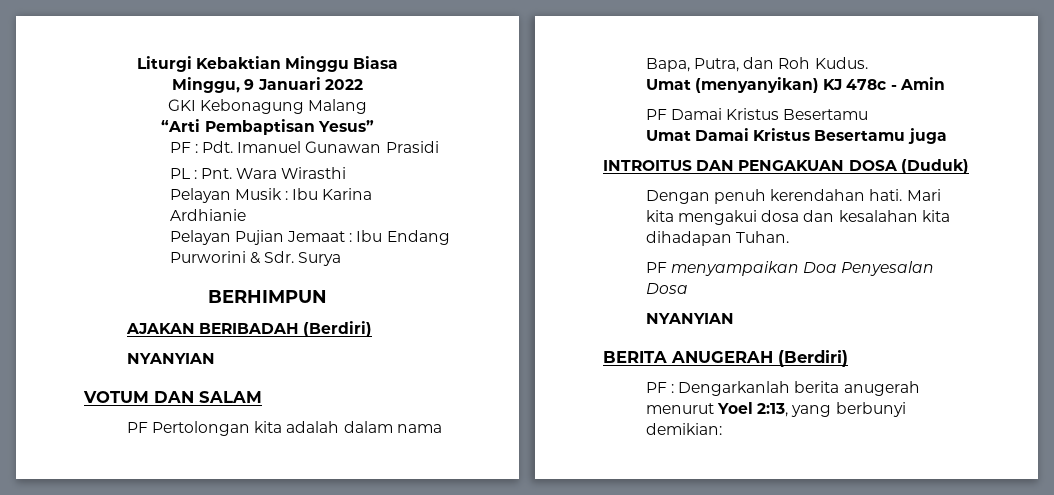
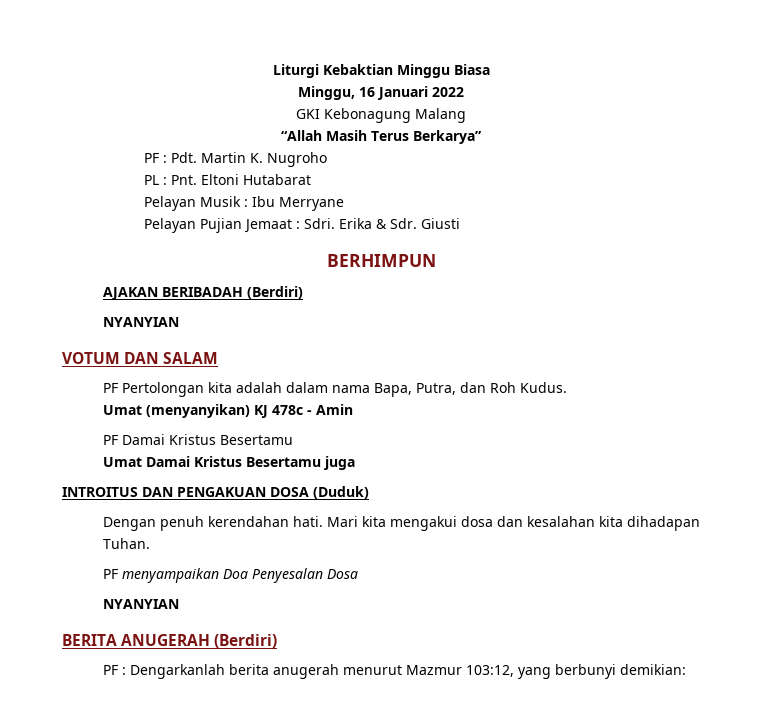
- Minggu, 9 Januari 2022
+ Minggu, 16 Januari 2022
- “Arti Pembaptisan Yesus”
+ “Allah Masih Terus Berkarya”
- PF : Pdt. Imanuel Gunawan Prasidi
+ PF : Pdt. Martin K. Nugroho
- PL : Pnt. Wara Wirasthi
+ PL : Pnt. Eltoni Hutabarat
- Pelayan Musik : Ibu Karina Ardhianie
+ Pelayan Musik : Ibu Merryane
- Pelayan Pujian Jemaat : Ibu Endang Purworini & Sdr. Surya
+ Pelayan Pujian Jemaat : Sdri. Erika & Sdr. Giusti
- PF : Dengarkanlah berita anugerah menurut Yoel 2:13, yang berbunyi demikian:
+ PF : Dengarkanlah berita anugerah menurut Mazmur 103:12, yang berbunyi demikian:

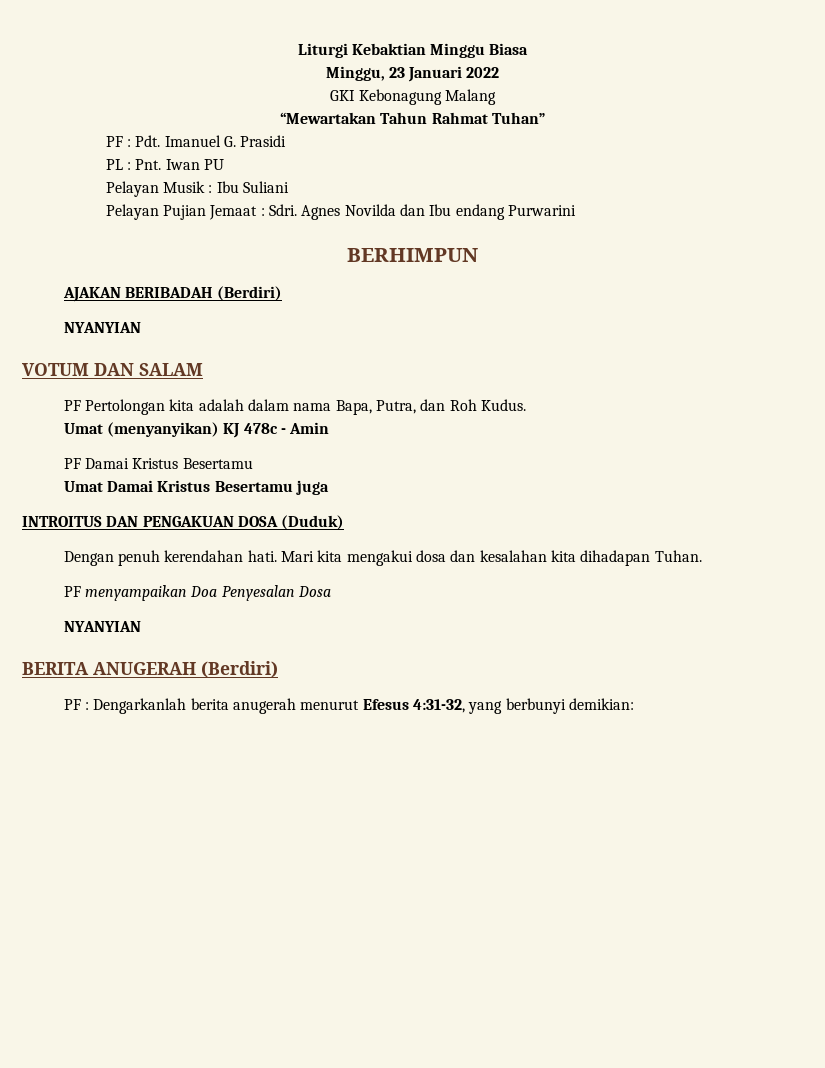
- Minggu, 16 Januari 2022
+ Minggu, 23 Januari 2022
- “Allah Masih Terus Berkarya”
+ “Mewartakan Tahun Rahmat Tuhan”
- PF : Pdt. Martin K. Nugroho
+ PF : Pdt. Imanuel G. Prasidi
- PL : Pnt. Eltoni Hutabarat
+ PL : Pnt. Iwan PU
- Pelayan Musik : Ibu Merryane
+ Pelayan Musik : Ibu Suliani
- Erika & Sdr. Giusti
+ Agnes Novilda dan Ibu endang Purwarini
- PF : Dengarkanlah berita anugerah menurut Mazmur 103:12, yang berbunyi demikian:
+ PF : Dengarkanlah berita anugerah menurut Efesus 4:31-32, yang berbunyi demikian:

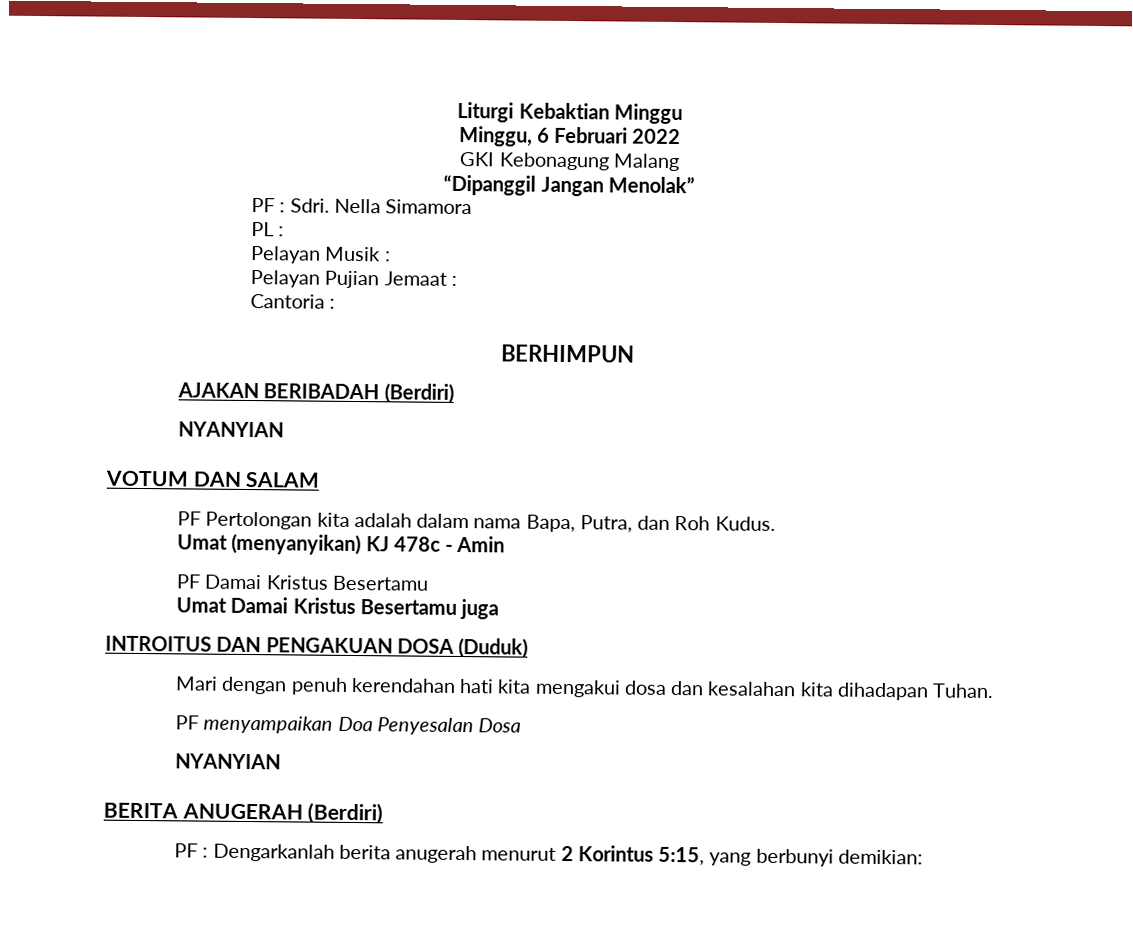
- Liturgi Kebaktian Minggu Biasa
+ Liturgi Kebaktian Minggu
- Minggu, 23 Januari 2022
+ Minggu, 6 Februari 2022
- “Mewartakan Tahun Rahmat Tuhan”
- PF : Pdt. Imanuel G. Prasidi
+ “Dipanggil Jangan Menolak”
+ PF : Sdri. Nella Simamora
- PL : Pnt. Iwan PU
+ PL :
- Pelayan Musik : Ibu Suliani
+ Pelayan Musik :
- Pelayan Pujian Jemaat : Sdri. Agnes Novilda dan Ibu endang Purwarini
+ Pelayan Pujian Jemaat :
+ Cantoria :
- Dengan penuh kerendahan hati. Mari kita mengakui dosa dan kesalahan kita dihadapan Tuhan.
+ Mari dengan penuh kerendahan hati kita mengakui dosa dan kesalahan kita dihadapan Tuhan.
- PF : Dengarkanlah berita anugerah menurut Efesus 4:31-32, yang berbunyi demikian:
+ PF : Dengarkanlah berita anugerah menurut 2 Korintus 5:15, yang berbunyi demikian:

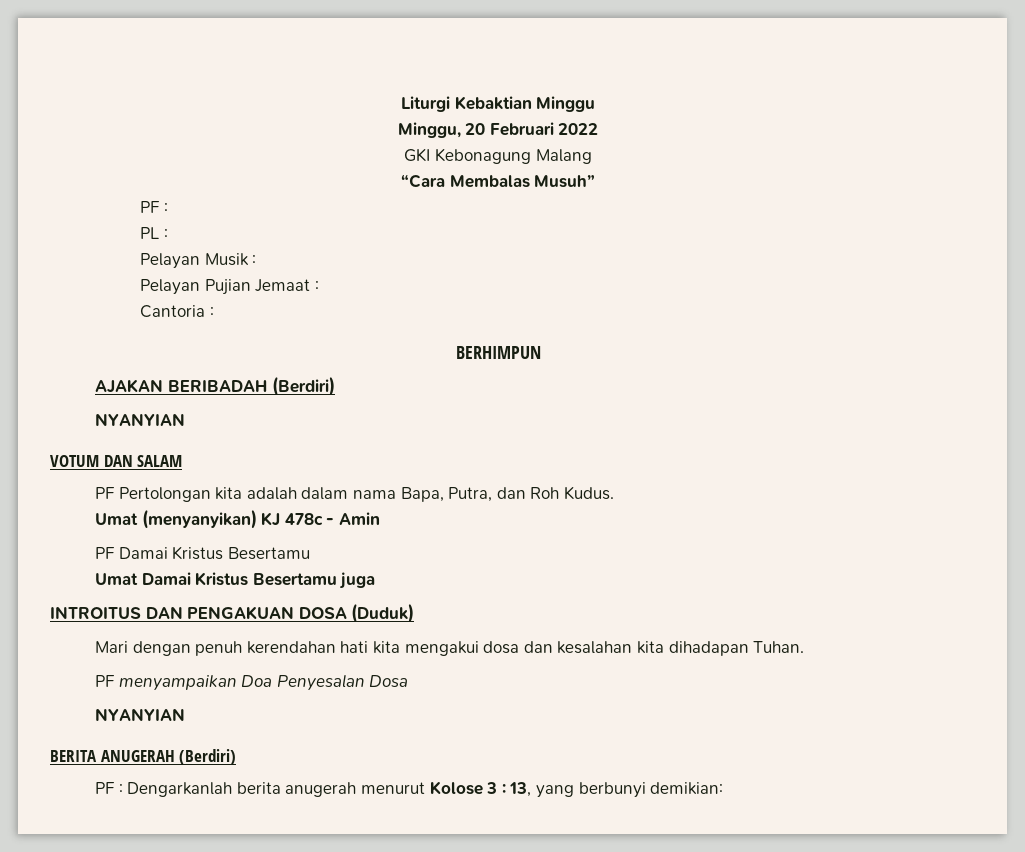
- Minggu, 6 Februari 2022
+ Minggu, 20 Februari 2022
- “Dipanggil Jangan Menolak”
- PF : Sdri. Nella Simamora
+ “Cara Membalas Musuh”
+ PF :
- PF : Dengarkanlah berita anugerah menurut 2 Korintus 5:15, yang berbunyi demikian:
+ PF : Dengarkanlah berita anugerah menurut Kolose 3 : 13, yang berbunyi demikian:

